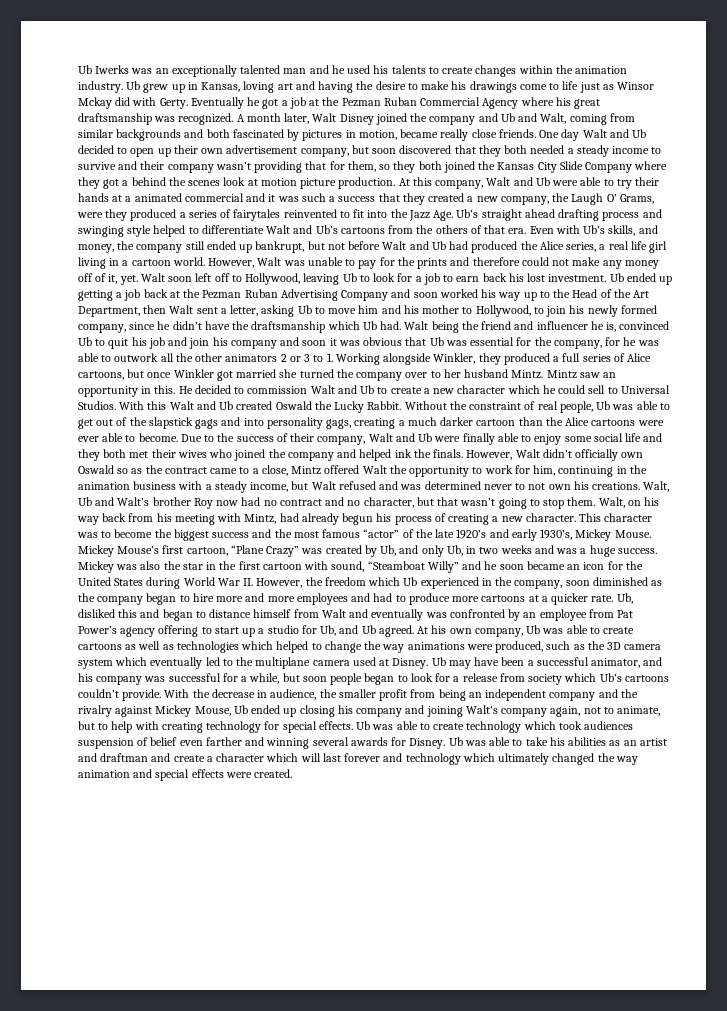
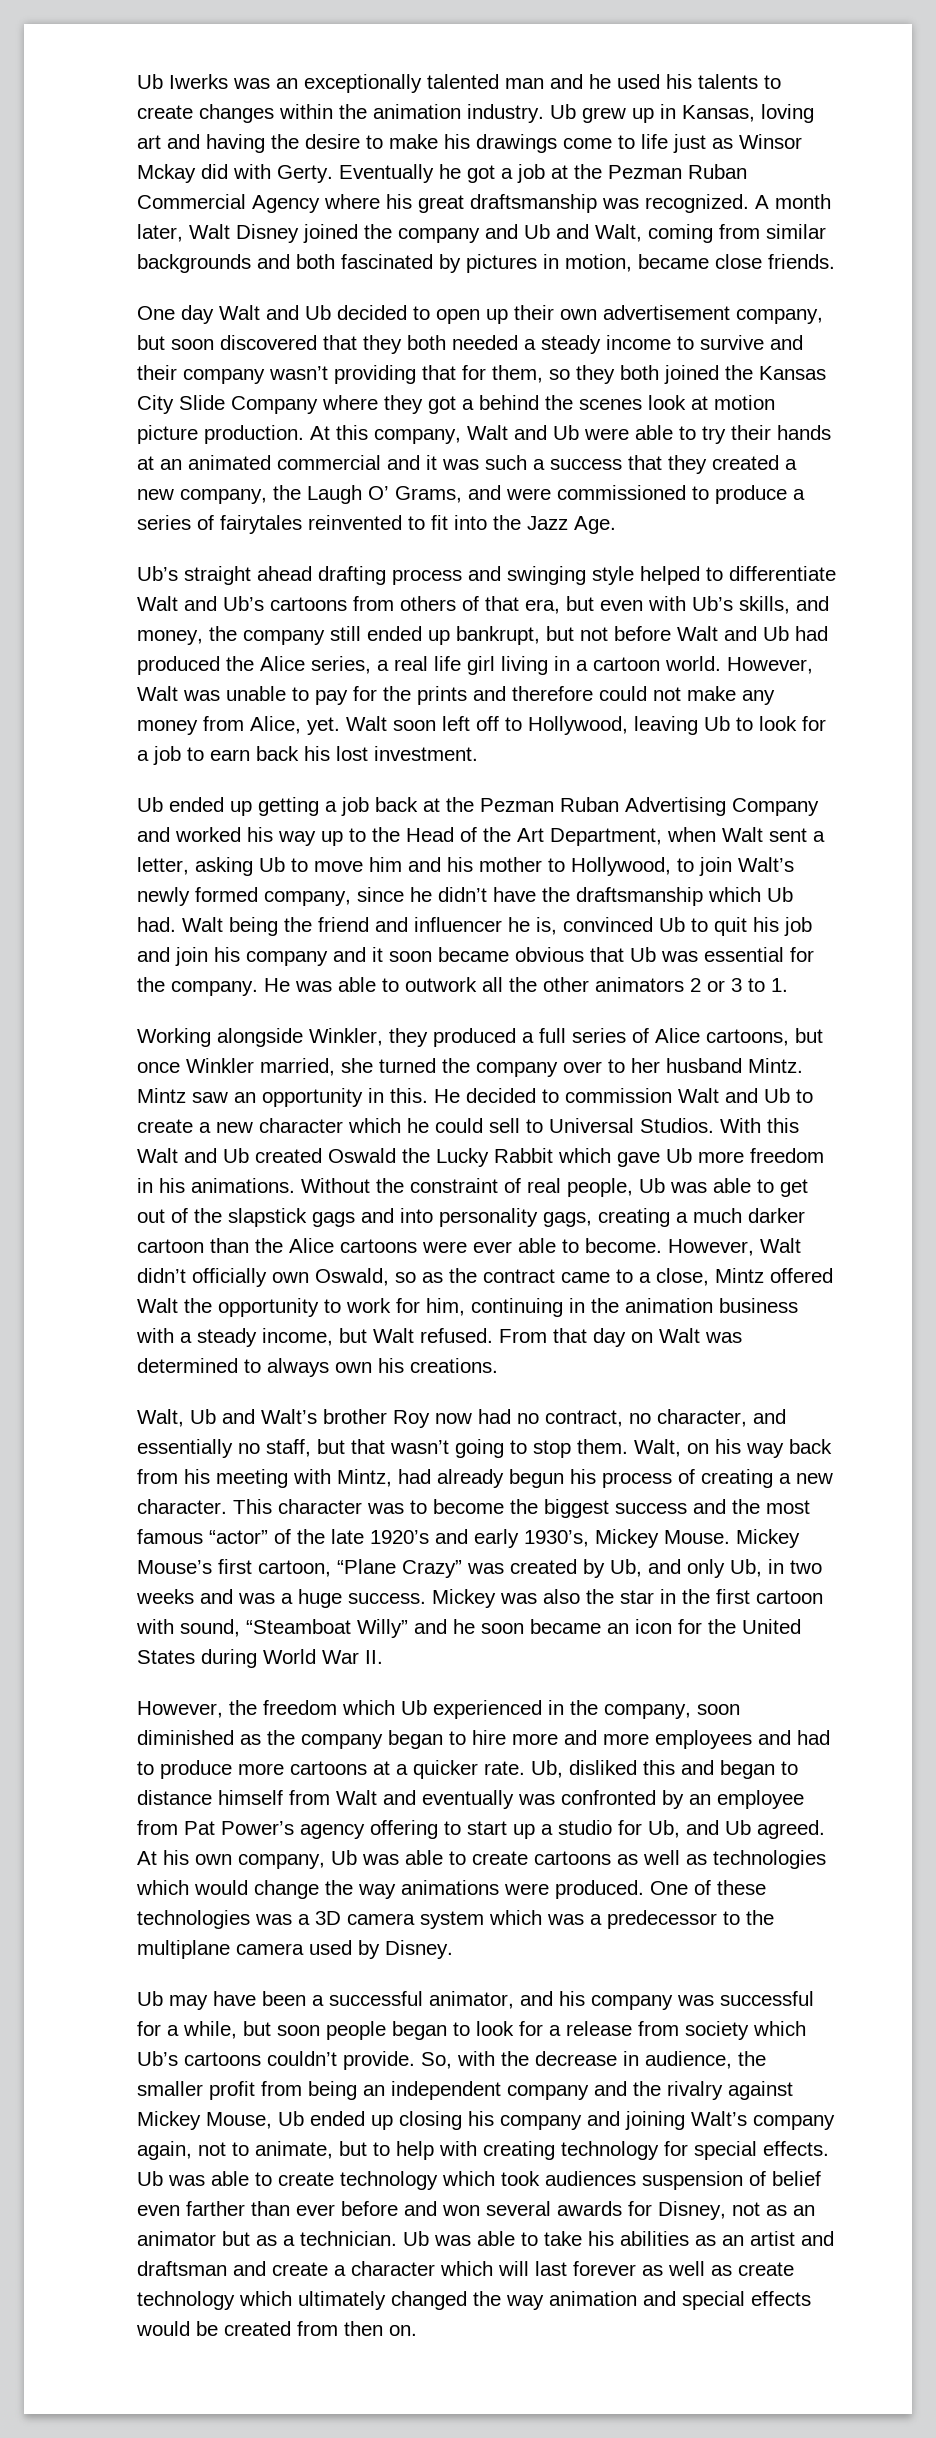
- A month later, Walt Disney joined the company and Ub and Walt, coming from similar backgrounds and both fascinated by pictures in motion, became really close friends. One day Walt and Ub decided to open up their own advertisement company, but soon discovered that they both needed a steady income to survive and their company wasn’t providing that for them, so they both joined the Kansas City Slide Company where they got a behind the scenes look at motion picture production.
+ A month later, Walt Disney joined the company and Ub and Walt, coming from similar backgrounds and both fascinated by pictures in motion, became close friends.
+ One day Walt and Ub decided to open up their own advertisement company, but soon discovered that they both needed a steady income to survive and their company wasn’t providing that for them, so they both joined the Kansas City Slide Company where they got a behind the scenes look at motion picture production.
- At this company, Walt and Ub were able to try their hands at a animated commercial and it was such a success that they created a new company, the Laugh O’ Grams, were they produced a series of fairytales reinvented to fit into the Jazz Age. Ub’s straight ahead drafting process and swinging style helped to differentiate Walt and Ub’s cartoons from the others of that era. Even with Ub’s skills, and money, the company still ended up bankrupt, but not before Walt and Ub had produced the Alice series, a real life girl living in a cartoon world.
+ At this company, Walt and Ub were able to try their hands at an animated commercial and it was such a success that they created a new company, the Laugh O’ Grams, and were commissioned to produce a series of fairytales reinvented to fit into the Jazz Age.
+ Ub’s straight ahead drafting process and swinging style helped to differentiate Walt and Ub’s cartoons from others of that era, but even with Ub’s skills, and money, the company still ended up bankrupt, but not before Walt and Ub had produced the Alice series, a real life girl living in a cartoon world.
- However, Walt was unable to pay for the prints and therefore could not make any money off of it, yet.
+ However, Walt was unable to pay for the prints and therefore could not make any money from Alice, yet.
- Walt soon left off to Hollywood, leaving Ub to look for a job to earn back his lost investment. Ub ended up getting a job back at the Pezman Ruban Advertising Company and soon worked his way up to the Head of the Art Department, then Walt sent a letter, asking Ub to move him and his mother to Hollywood, to join his newly formed company, since he didn’t have the draftsmanship which Ub had.
+ Walt soon left off to Hollywood, leaving Ub to look for a job to earn back his lost investment.
+ Ub ended up getting a job back at the Pezman Ruban Advertising Company and worked his way up to the Head of the Art Department, when Walt sent a letter, asking Ub to move him and his mother to Hollywood, to join Walt’s newly formed company, since he didn’t have the draftsmanship which Ub had.
- Walt being the friend and influencer he is, convinced Ub to quit his job and join his company and soon it was obvious that Ub was essential for the company, for he was able to outwork all the other animators 2 or 3 to 1. Working alongside Winkler, they produced a full series of Alice cartoons, but once Winkler got married she turned the company over to her husband Mintz.
+ Walt being the friend and influencer he is, convinced Ub to quit his job and join his company and it soon became obvious that Ub was essential for the company. He was able to outwork all the other animators 2 or 3 to 1.
+ Working alongside Winkler, they produced a full series of Alice cartoons, but once Winkler married, she turned the company over to her husband Mintz.
- With this Walt and Ub created Oswald the Lucky Rabbit.
+ With this Walt and Ub created Oswald the Lucky Rabbit which gave Ub more freedom in his animations.
- Due to the success of their company, Walt and Ub were finally able to enjoy some social life and they both met their wives who joined the company and helped ink the finals.
- However, Walt didn’t officially own Oswald so as the contract came to a close, Mintz offered Walt the opportunity to work for him, continuing in the animation business with a steady income, but Walt refused and was determined never to not own his creations. Walt, Ub and Walt’s brother Roy now had no contract and no character, but that wasn’t going to stop them.
+ However, Walt didn’t officially own Oswald, so as the contract came to a close, Mintz offered Walt the opportunity to work for him, continuing in the animation business with a steady income, but Walt refused. From that day on Walt was determined to always own his creations.
+ Walt, Ub and Walt’s brother Roy now had no contract, no character, and essentially no staff, but that wasn’t going to stop them.
- Mickey was also the star in the first cartoon with sound, “Steamboat Willy” and he soon became an icon for the United States during World War II. However, the freedom which Ub experienced in the company, soon diminished as the company began to hire more and more employees and had to produce more cartoons at a quicker rate.
+ Mickey was also the star in the first cartoon with sound, “Steamboat Willy” and he soon became an icon for the United States during World War II.
+ However, the freedom which Ub experienced in the company, soon diminished as the company began to hire more and more employees and had to produce more cartoons at a quicker rate.
- At his own company, Ub was able to create cartoons as well as technologies which helped to change the way animations were produced, such as the 3D camera system which eventually led to the multiplane camera used at Disney. Ub may have been a successful animator, and his company was successful for a while, but soon people began to look for a release from society which Ub’s cartoons couldn’t provide.
+ At his own company, Ub was able to create cartoons as well as technologies which would change the way animations were produced. One of these technologies was a 3D camera system which was a predecessor to the multiplane camera used by Disney.
+ Ub may have been a successful animator, and his company was successful for a while, but soon people began to look for a release from society which Ub’s cartoons couldn’t provide.
- With the decrease in audience, the smaller profit from being an independent company and the rivalry against Mickey Mouse, Ub ended up closing his company and joining Walt’s company again, not to animate, but to help with creating technology for special effects.
+ So, with the decrease in audience, the smaller profit from being an independent company and the rivalry against Mickey Mouse, Ub ended up closing his company and joining Walt’s company again, not to animate, but to help with creating technology for special effects.
- Ub was able to create technology which took audiences suspension of belief even farther and winning several awards for Disney.
+ Ub was able to create technology which took audiences suspension of belief even farther than ever before and won several awards for Disney, not as an animator but as a technician.
- Ub was able to take his abilities as an artist and draftman and create a character which will last forever and technology which ultimately changed the way animation and special effects were created.
+ Ub was able to take his abilities as an artist and draftsman and create a character which will last forever as well as create technology which ultimately changed the way animation and special effects would be created from then on.

